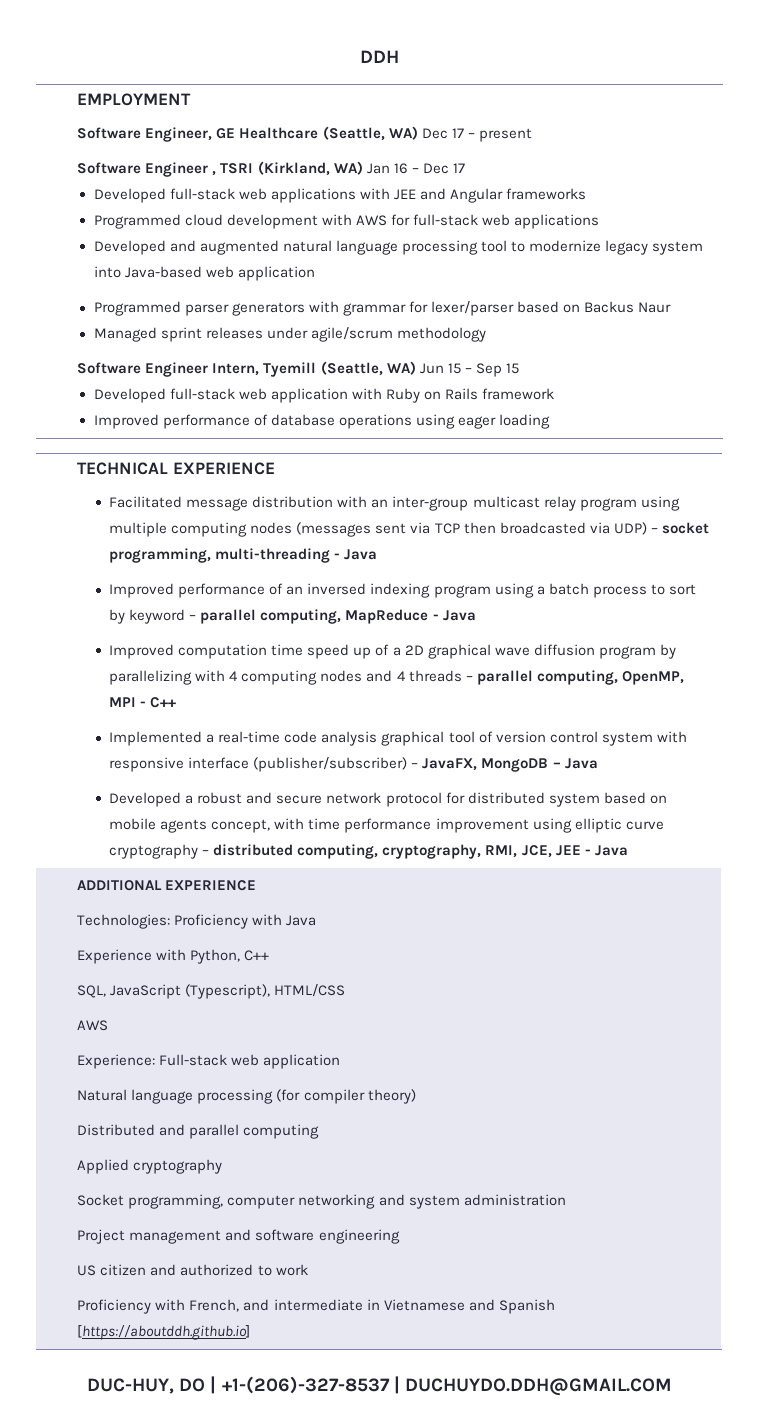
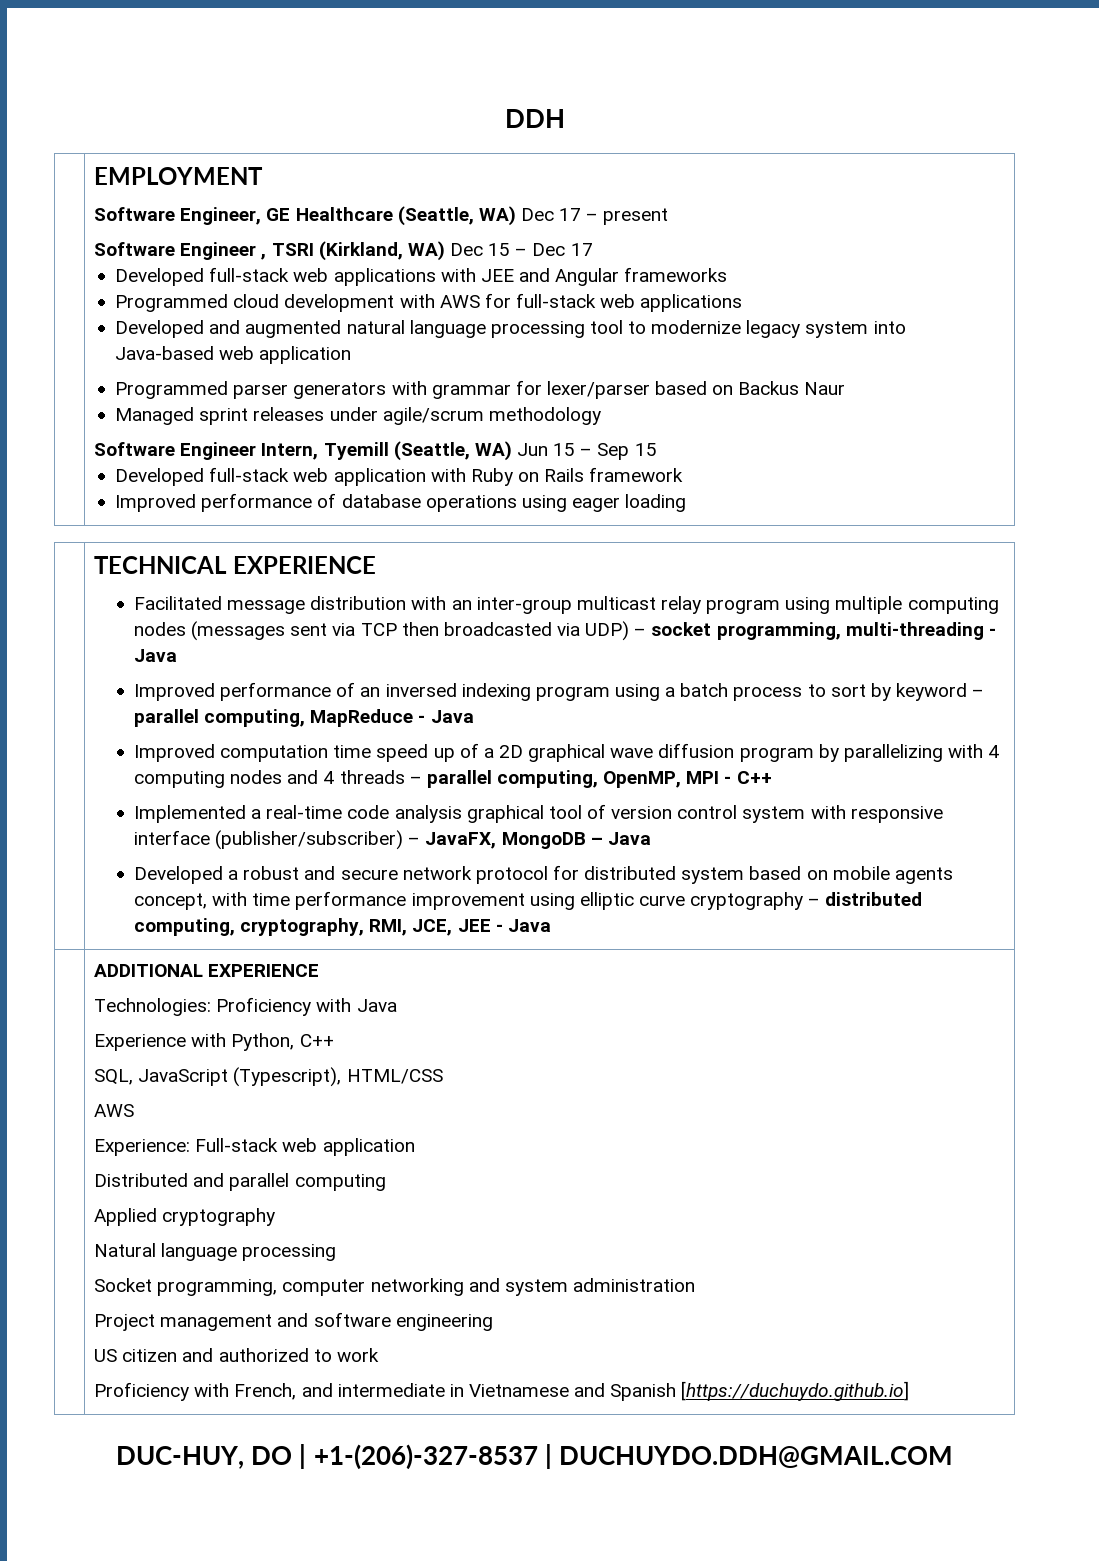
- Software Engineer , TSRI (Kirkland, WA) Jan 16 – Dec 17
+ Software Engineer , TSRI (Kirkland, WA) Dec 15 – Dec 17
- Natural language processing (for compiler theory)
+ Natural language processing
- Proficiency with French, and intermediate in Vietnamese and Spanish [https://aboutddh.github.io]
+ Proficiency with French, and intermediate in Vietnamese and Spanish [https://duchuydo.github.io]

